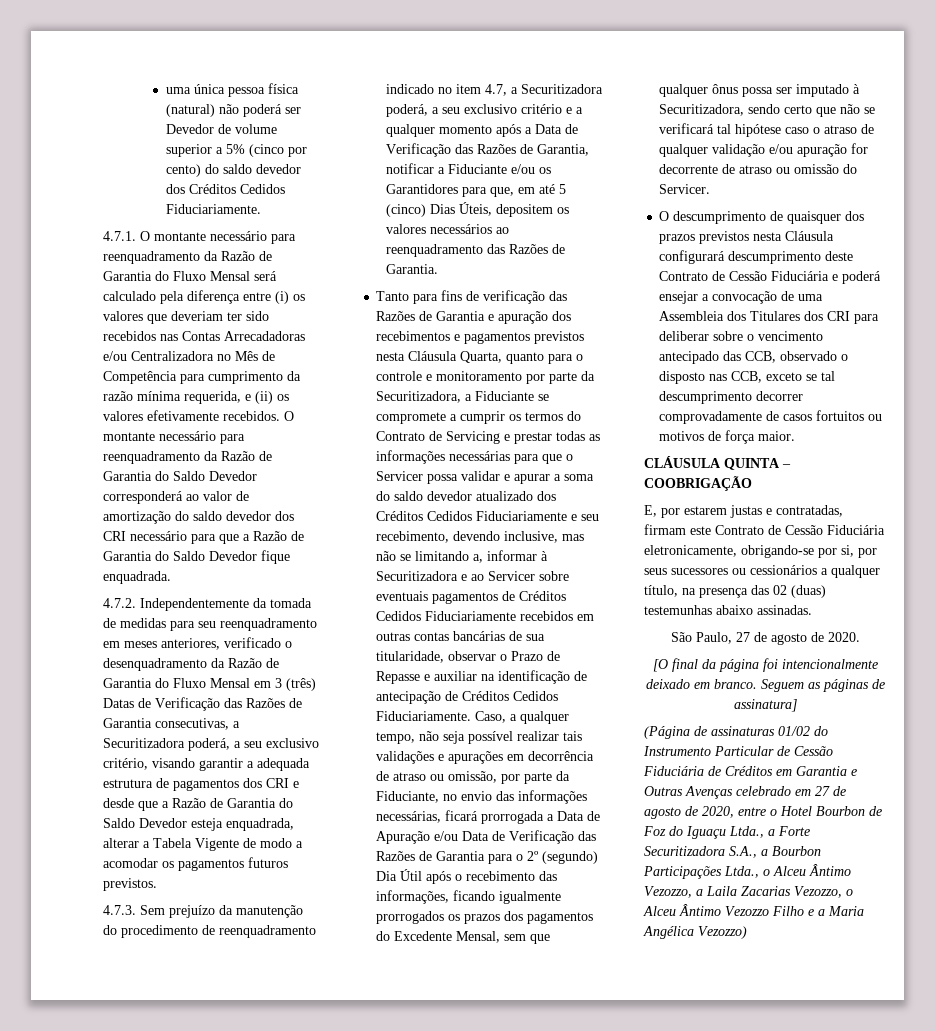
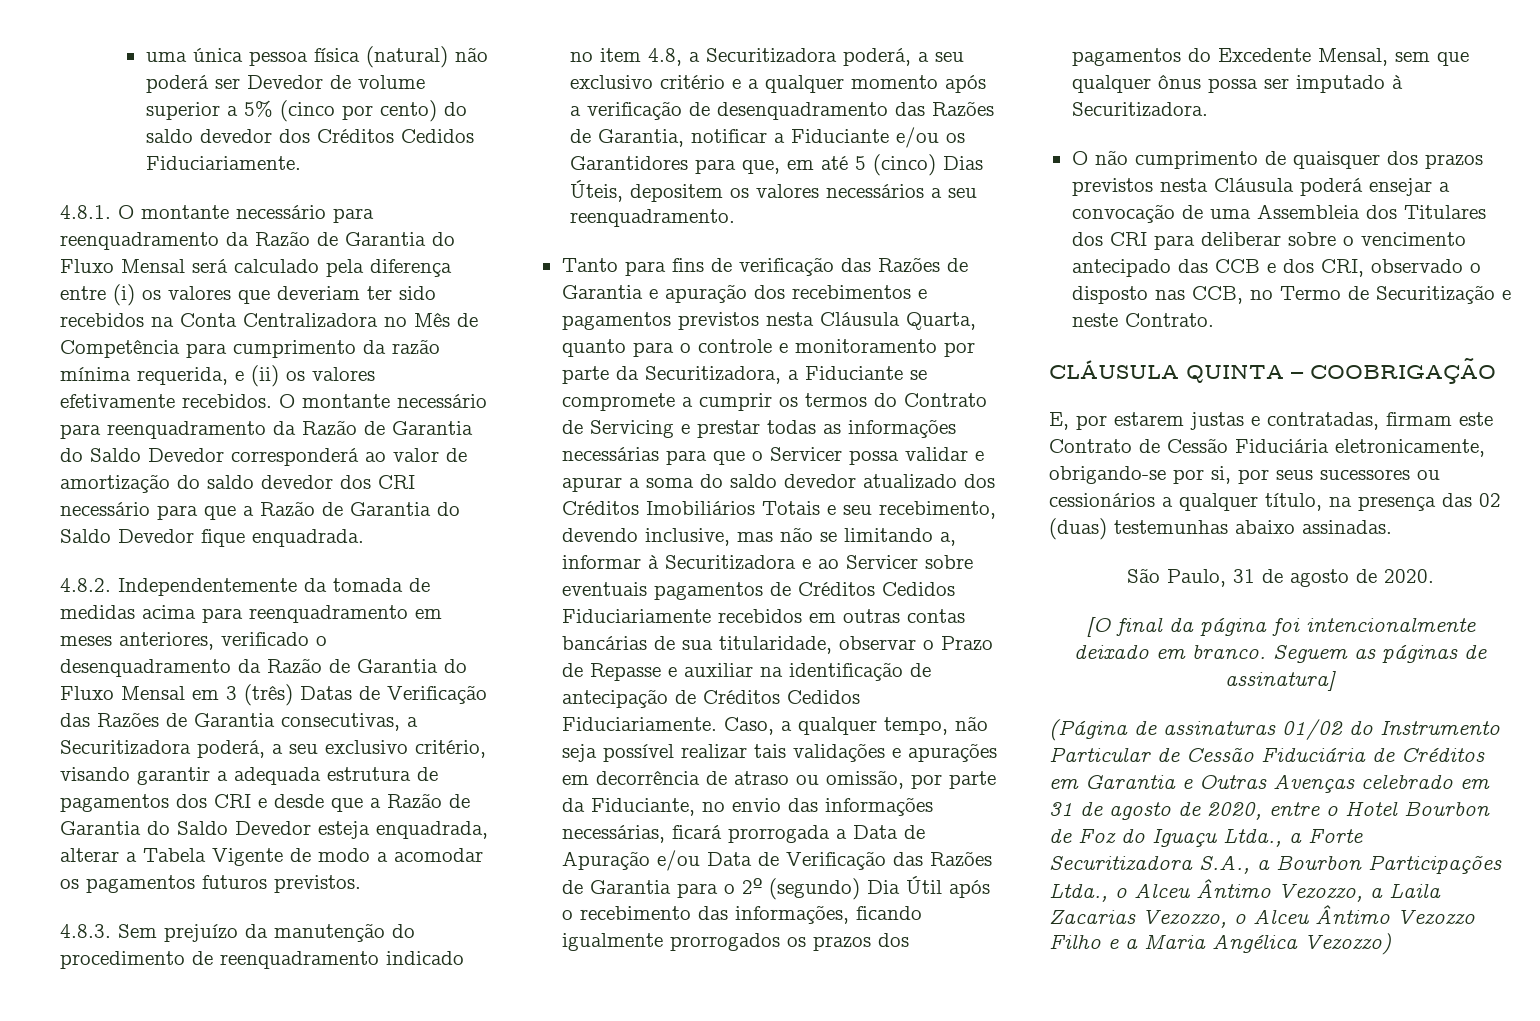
- 4.7.1. O montante necessário para reenquadramento da Razão de Garantia do Fluxo Mensal será calculado pela diferença entre (i) os valores que deveriam ter sido recebidos nas Contas Arrecadadoras e/ou Centralizadora no Mês de Competência para cumprimento da razão mínima requerida, e (ii) os valores efetivamente recebidos.
+ 4.8.1. O montante necessário para reenquadramento da Razão de Garantia do Fluxo Mensal será calculado pela diferença entre (i) os valores que deveriam ter sido recebidos na Conta Centralizadora no Mês de Competência para cumprimento da razão mínima requerida, e (ii) os valores efetivamente recebidos.
- 4.7.2. Independentemente da tomada de medidas para seu reenquadramento em meses anteriores, verificado o desenquadramento da Razão de Garantia do Fluxo Mensal em 3 (três) Datas de Verificação das Razões de Garantia consecutivas, a Securitizadora poderá, a seu exclusivo critério, visando garantir a adequada estrutura de pagamentos dos CRI e desde que a Razão de Garantia do Saldo Devedor esteja enquadrada, alterar a Tabela Vigente de modo a acomodar os pagamentos futuros previstos.
+ 4.8.2. Independentemente da tomada de medidas acima para reenquadramento em meses anteriores, verificado o desenquadramento da Razão de Garantia do Fluxo Mensal em 3 (três) Datas de Verificação das Razões de Garantia consecutivas, a Securitizadora poderá, a seu exclusivo critério, visando garantir a adequada estrutura de pagamentos dos CRI e desde que a Razão de Garantia do Saldo Devedor esteja enquadrada, alterar a Tabela Vigente de modo a acomodar os pagamentos futuros previstos.
- 4.7.3. Sem prejuízo da manutenção do procedimento de reenquadramento indicado no item 4.7, a Securitizadora poderá, a seu exclusivo critério e a qualquer momento após a Data de Verificação das Razões de Garantia, notificar a Fiduciante e/ou os Garantidores para que, em até 5 (cinco) Dias Úteis, depositem os valores necessários ao reenquadramento das Razões de Garantia.
+ 4.8.3. Sem prejuízo da manutenção do procedimento de reenquadramento indicado no item 4.8, a Securitizadora poderá, a seu exclusivo critério e a qualquer momento após a verificação de desenquadramento das Razões de Garantia, notificar a Fiduciante e/ou os Garantidores para que, em até 5 (cinco) Dias Úteis, depositem os valores necessários a seu reenquadramento.
- Tanto para fins de verificação das Razões de Garantia e apuração dos recebimentos e pagamentos previstos nesta Cláusula Quarta, quanto para o controle e monitoramento por parte da Securitizadora, a Fiduciante se compromete a cumprir os termos do Contrato de Servicing e prestar todas as informações necessárias para que o Servicer possa validar e apurar a soma do saldo devedor atualizado dos Créditos Cedidos Fiduciariamente e seu recebimento, devendo inclusive, mas não se limitando a, informar à Securitizadora e ao Servicer sobre eventuais pagamentos de Créditos Cedidos Fiduciariamente recebidos em outras contas bancárias de sua titularidade, observar o Prazo de Repasse e auxiliar na identificação de antecipação de Créditos Cedidos Fiduciariamente.
+ Tanto para fins de verificação das Razões de Garantia e apuração dos recebimentos e pagamentos previstos nesta Cláusula Quarta, quanto para o controle e monitoramento por parte da Securitizadora, a Fiduciante se compromete a cumprir os termos do Contrato de Servicing e prestar todas as informações necessárias para que o Servicer possa validar e apurar a soma do saldo devedor atualizado dos Créditos Imobiliários Totais e seu recebimento, devendo inclusive, mas não se limitando a, informar à Securitizadora e ao Servicer sobre eventuais pagamentos de Créditos Cedidos Fiduciariamente recebidos em outras contas bancárias de sua titularidade, observar o Prazo de Repasse e auxiliar na identificação de antecipação de Créditos Cedidos Fiduciariamente.
- Caso, a qualquer tempo, não seja possível realizar tais validações e apurações em decorrência de atraso ou omissão, por parte da Fiduciante, no envio das informações necessárias, ficará prorrogada a Data de Apuração e/ou Data de Verificação das Razões de Garantia para o 2º (segundo) Dia Útil após o recebimento das informações, ficando igualmente prorrogados os prazos dos pagamentos do Excedente Mensal, sem que qualquer ônus possa ser imputado à Securitizadora, sendo certo que não se verificará tal hipótese caso o atraso de qualquer validação e/ou apuração for decorrente de atraso ou omissão do Servicer.
- O descumprimento de quaisquer dos prazos previstos nesta Cláusula configurará descumprimento deste Contrato de Cessão Fiduciária e poderá ensejar a convocação de uma Assembleia dos Titulares dos CRI para deliberar sobre o vencimento antecipado das CCB, observado o disposto nas CCB, exceto se tal descumprimento decorrer comprovadamente de casos fortuitos ou motivos de força maior.
+ Caso, a qualquer tempo, não seja possível realizar tais validações e apurações em decorrência de atraso ou omissão, por parte da Fiduciante, no envio das informações necessárias, ficará prorrogada a Data de Apuração e/ou Data de Verificação das Razões de Garantia para o 2º (segundo) Dia Útil após o recebimento das informações, ficando igualmente prorrogados os prazos dos pagamentos do Excedente Mensal, sem que qualquer ônus possa ser imputado à Securitizadora.
+ O não cumprimento de quaisquer dos prazos previstos nesta Cláusula poderá ensejar a convocação de uma Assembleia dos Titulares dos CRI para deliberar sobre o vencimento antecipado das CCB e dos CRI, observado o disposto nas CCB, no Termo de Securitização e neste Contrato.
- São Paulo, 27 de agosto de 2020.
+ São Paulo, 31 de agosto de 2020.
- (Página de assinaturas 01/02 do Instrumento Particular de Cessão Fiduciária de Créditos em Garantia e Outras Avenças celebrado em 27 de agosto de 2020, entre o Hotel Bourbon de Foz do Iguaçu Ltda., a Forte Securitizadora S.A., a Bourbon Participações Ltda., o Alceu Ântimo Vezozzo, a Laila Zacarias Vezozzo, o Alceu Ântimo Vezozzo Filho e a Maria Angélica Vezozzo)
+ (Página de assinaturas 01/02 do Instrumento Particular de Cessão Fiduciária de Créditos em Garantia e Outras Avenças celebrado em 31 de agosto de 2020, entre o Hotel Bourbon de Foz do Iguaçu Ltda., a Forte Securitizadora S.A., a Bourbon Participações Ltda., o Alceu Ântimo Vezozzo, a Laila Zacarias Vezozzo, o Alceu Ântimo Vezozzo Filho e a Maria Angélica Vezozzo)

